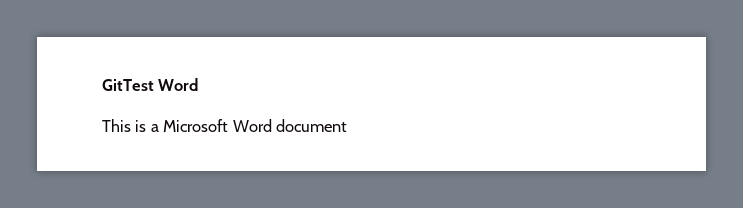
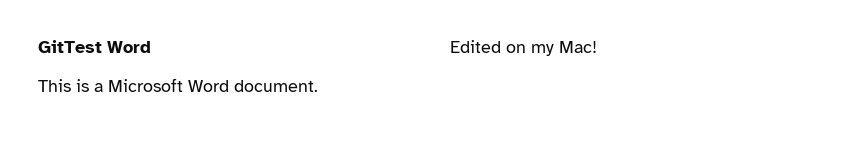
- This is a Microsoft Word document
+ This is a Microsoft Word document.
+ Edited on my Mac!

